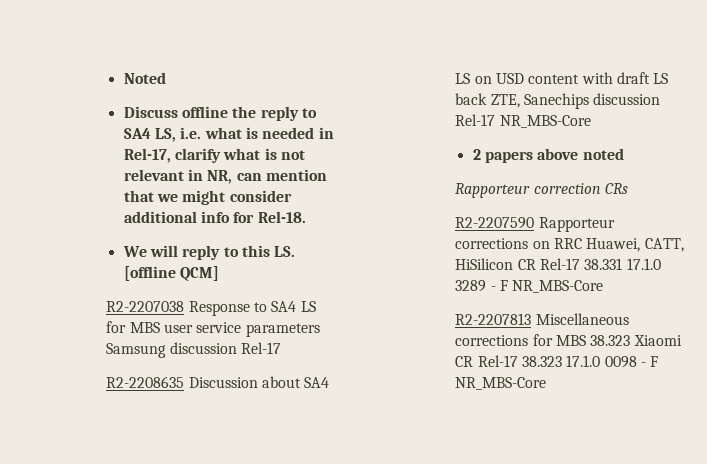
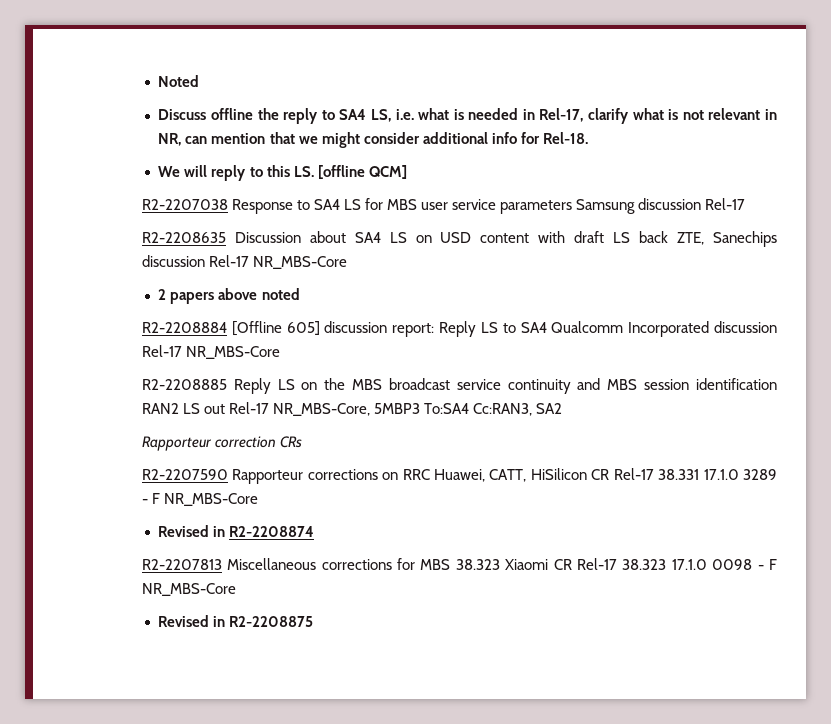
+ R2-2208884 [Offline 605] discussion report: Reply LS to SA4 Qualcomm Incorporated discussion Rel-17 NR_MBS-Core
+ R2-2208885 Reply LS on the MBS broadcast service continuity and MBS session identification RAN2 LS out Rel-17 NR_MBS-Core, 5MBP3 To:SA4 Cc:RAN3, SA2
+ Revised in R2-2208874
+ Revised in R2-2208875

